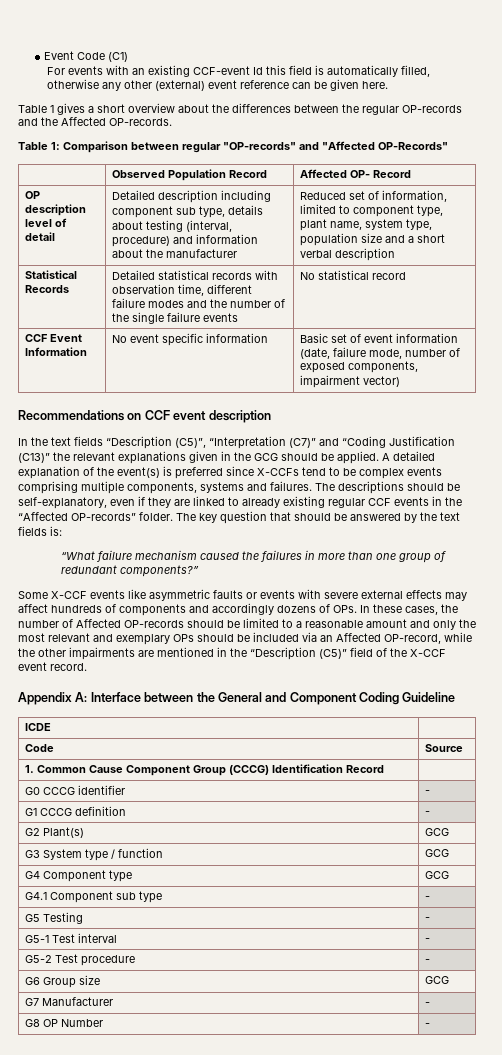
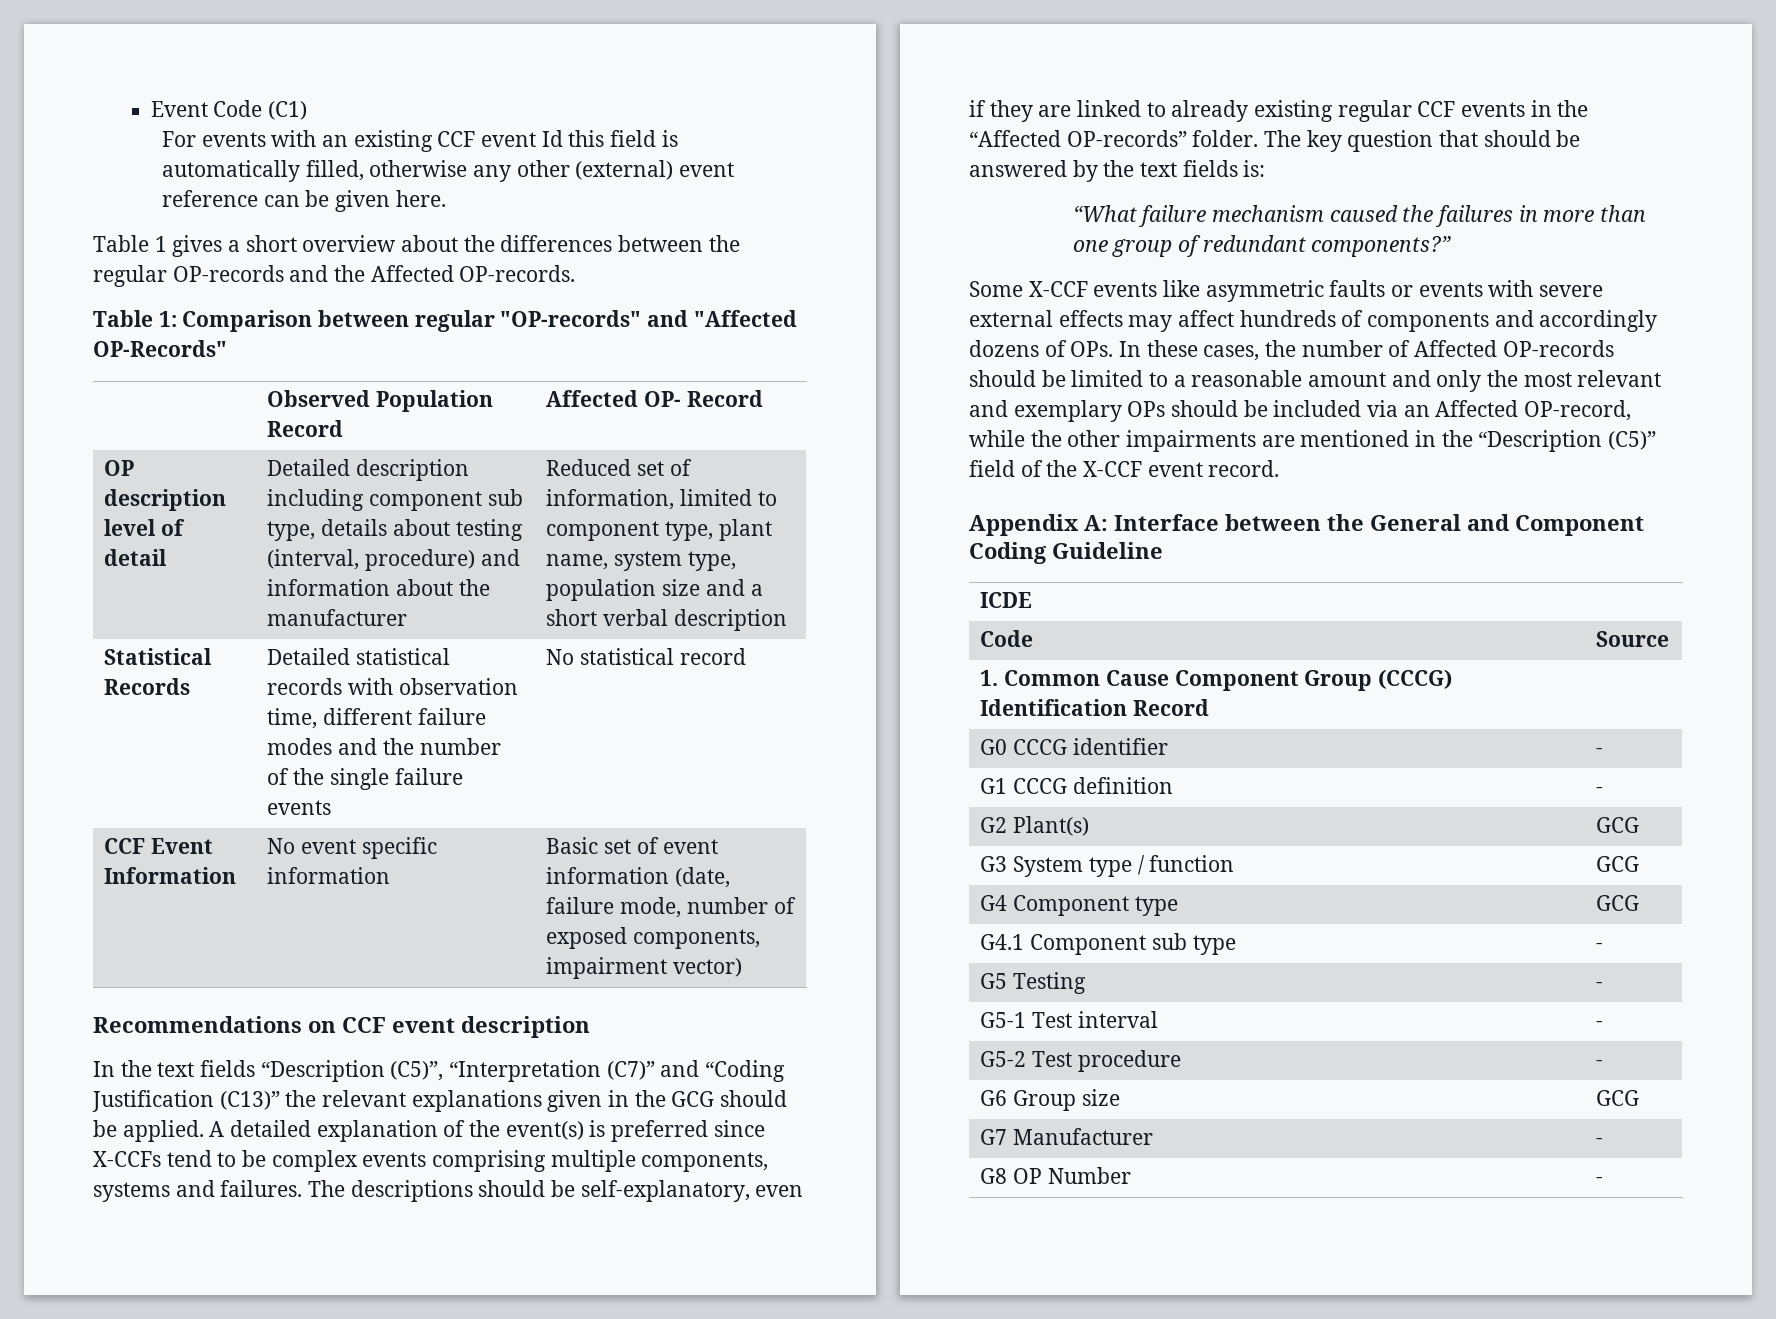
- For events with an existing CCF-event Id this field is automatically filled, otherwise any other (external) event reference can be given here.
+ For events with an existing CCF event Id this field is automatically filled, otherwise any other (external) event reference can be given here.

